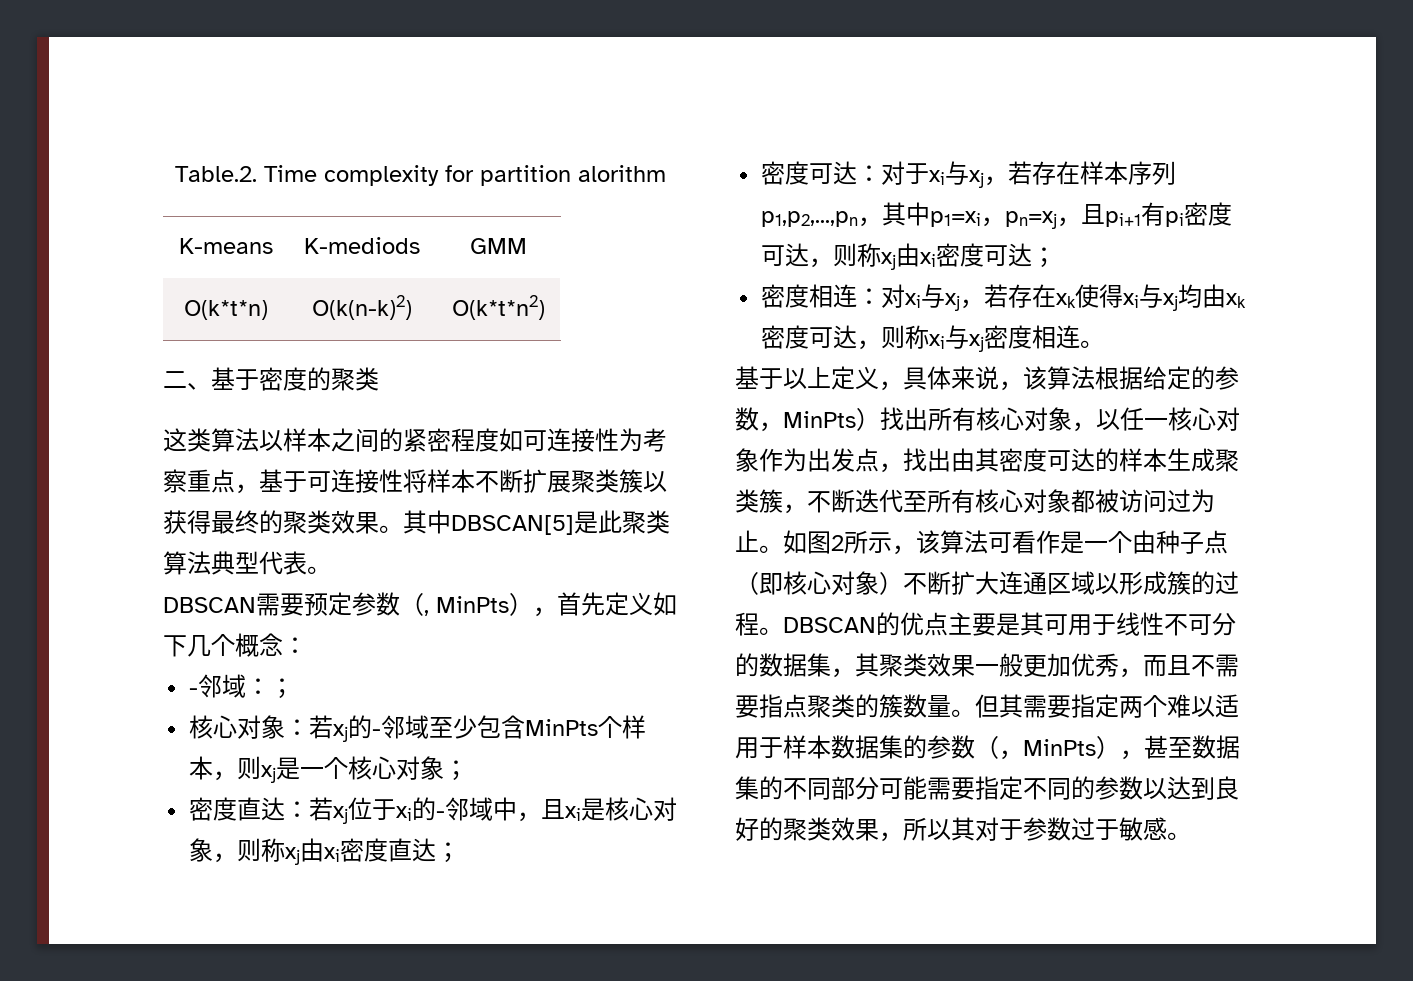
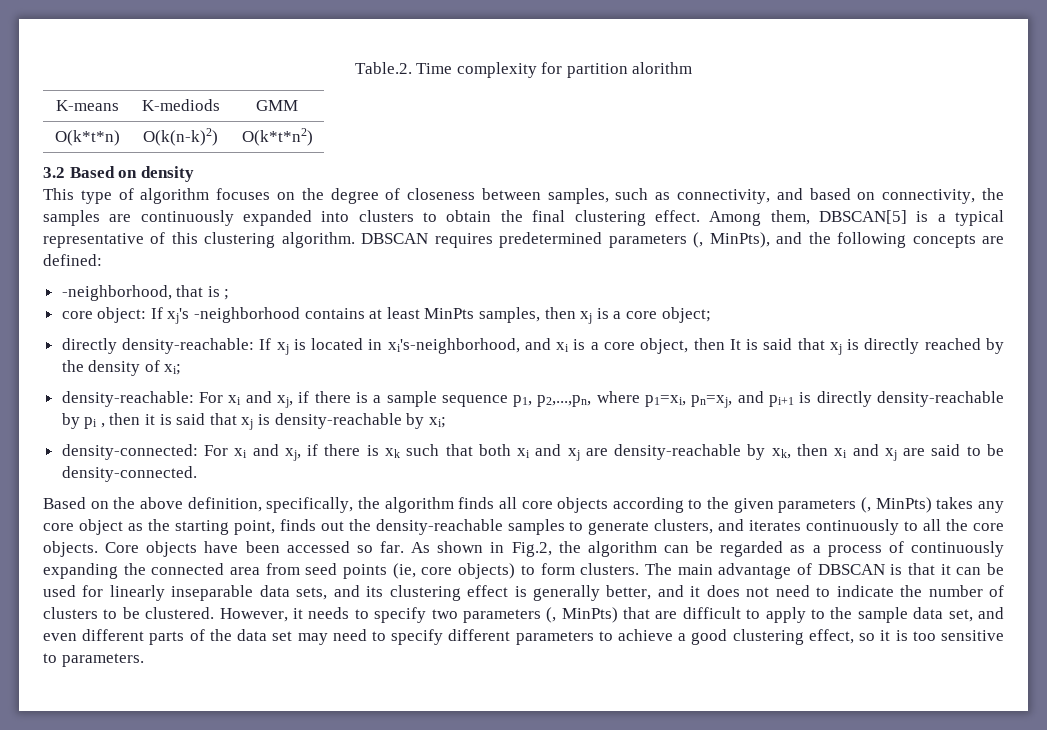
- 二、基于密度的聚类
- 这类算法以样本之间的紧密程度如可连接性为考察重点，基于可连接性将样本不断扩展聚类簇以获得最终的聚类效果。其中DBSCAN[5]是此聚类算法典型代表。
- DBSCAN需要预定参数（, MinPts），首先定义如下几个概念：
- -邻域：；
- 核心对象：若xj的-邻域至少包含MinPts个样本，则xj是一个核心对象；
- 密度直达：若xj位于xi的-邻域中，且xi是核心对象，则称xj由xi密度直达；
- 密度可达：对于xi与xj，若存在样本序列p1,p2,...,pn，其中p1=xi，pn=xj，且pi+1有pi密度可达，则称xj由xi密度可达；
- 密度相连：对xi与xj，若存在xk使得xi与xj均由xk密度可达，则称xi与xj密度相连。
- 基于以上定义，具体来说，该算法根据给定的参数，MinPts）找出所有核心对象，以任一核心对象作为出发点，找出由其密度可达的样本生成聚类簇，不断迭代至所有核心对象都被访问过为止。如图2所示，该算法可看作是一个由种子点（即核心对象）不断扩大连通区域以形成簇的过程。DBSCAN的优点主要是其可用于线性不可分的数据集，其聚类效果一般更加优秀，而且不需要指点聚类的簇数量。但其需要指定两个难以适用于样本数据集的参数（，MinPts），甚至数据集的不同部分可能需要指定不同的参数以达到良好的聚类效果，所以其对于参数过于敏感。
+ 3.2 Based on density
+ This type of algorithm focuses on the degree of closeness between samples, such as connectivity, and based on connectivity, the samples are continuously expanded into clusters to obtain the final clustering effect. Among them, DBSCAN[5] is a typical representative of this clustering algorithm. DBSCAN requires predetermined parameters (, MinPts), and the following concepts are defined:
+ -neighborhood, that is ;
+ core object: If xj's -neighborhood contains at least MinPts samples, then xj is a core object;
+ directly density-reachable: If xj is located in xi's-neighborhood, and xi is a core object, then It is said that xj is directly reached by the density of xi;
+ density-reachable: For xi and xj, if there is a sample sequence p1, p2,...,pn, where p1=xi, pn=xj, and pi+1 is directly density-reachable by pi , then it is said that xj is density-reachable by xi;
+ density-connected: For xi and xj, if there is xk such that both xi and xj are density-reachable by xk, then xi and xj are said to be density-connected.
+ Based on the above definition, specifically, the algorithm finds all core objects according to the given parameters (, MinPts) takes any core object as the starting point, finds out the density-reachable samples to generate clusters, and iterates continuously to all the core objects. Core objects have been accessed so far. As shown in Fig.2, the algorithm can be regarded as a process of continuously expanding the connected area from seed points (ie, core objects) to form clusters. The main advantage of DBSCAN is that it can be used for linearly inseparable data sets, and its clustering effect is generally better, and it does not need to indicate the number of clusters to be clustered. However, it needs to specify two parameters (, MinPts) that are difficult to apply to the sample data set, and even different parts of the data set may need to specify different parameters to achieve a good clustering effect, so it is too sensitive to parameters.

